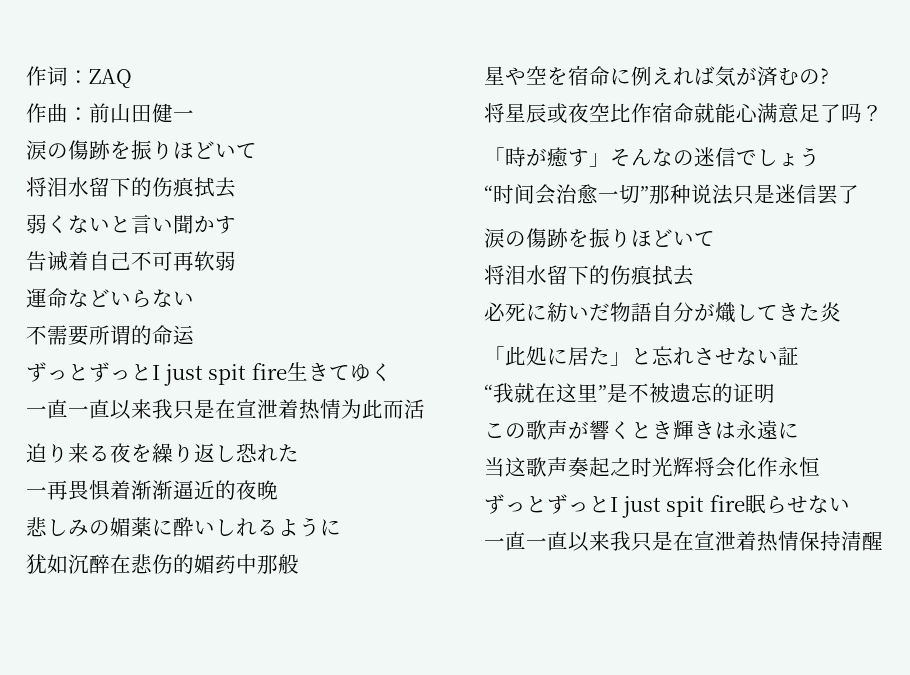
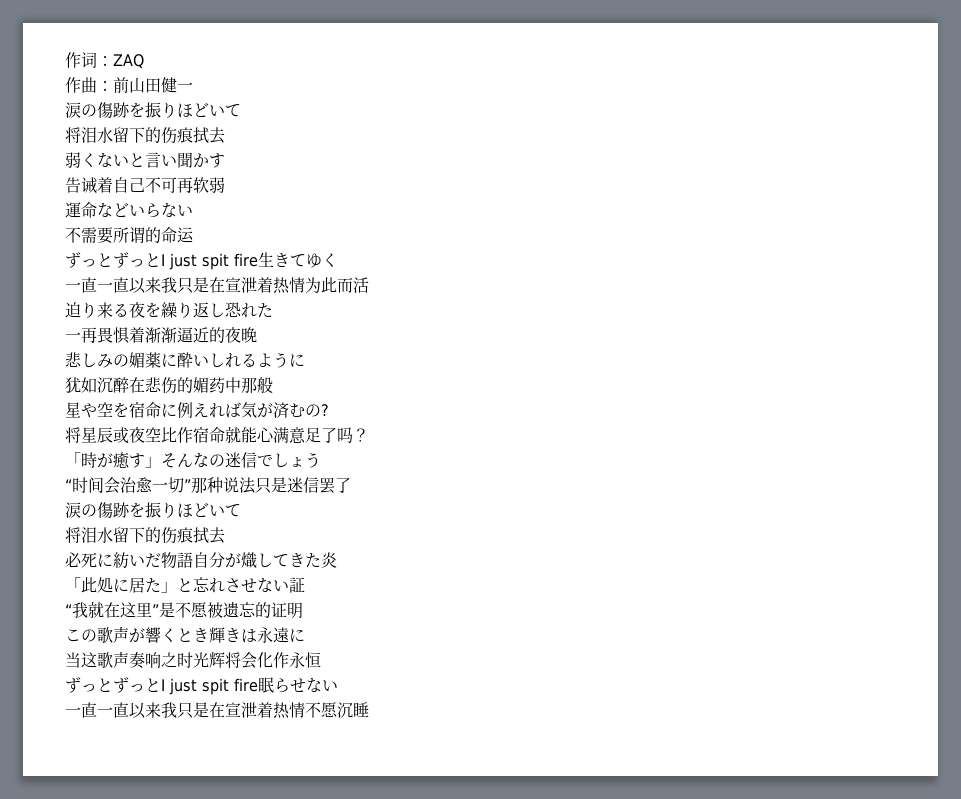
- “我就在这里”是不被遗忘的证明
+ “我就在这里”是不愿被遗忘的证明
- 当这歌声奏起之时光辉将会化作永恒
+ 当这歌声奏响之时光辉将会化作永恒
- 一直一直以来我只是在宣泄着热情保持清醒
+ 一直一直以来我只是在宣泄着热情不愿沉睡

